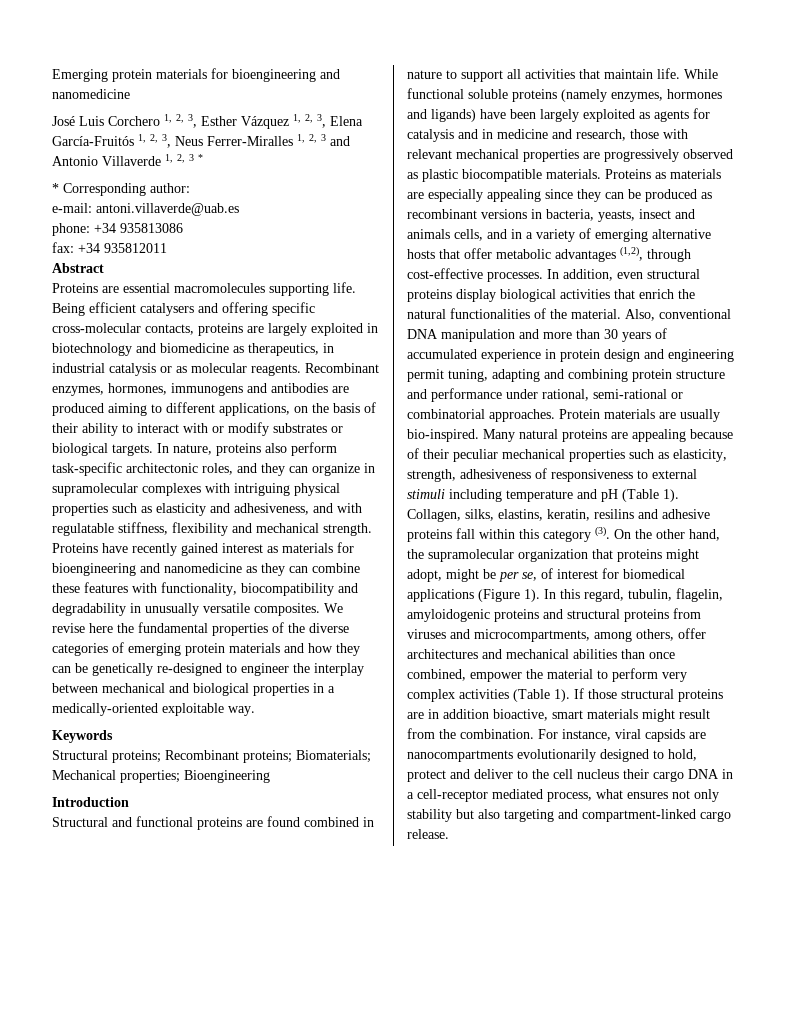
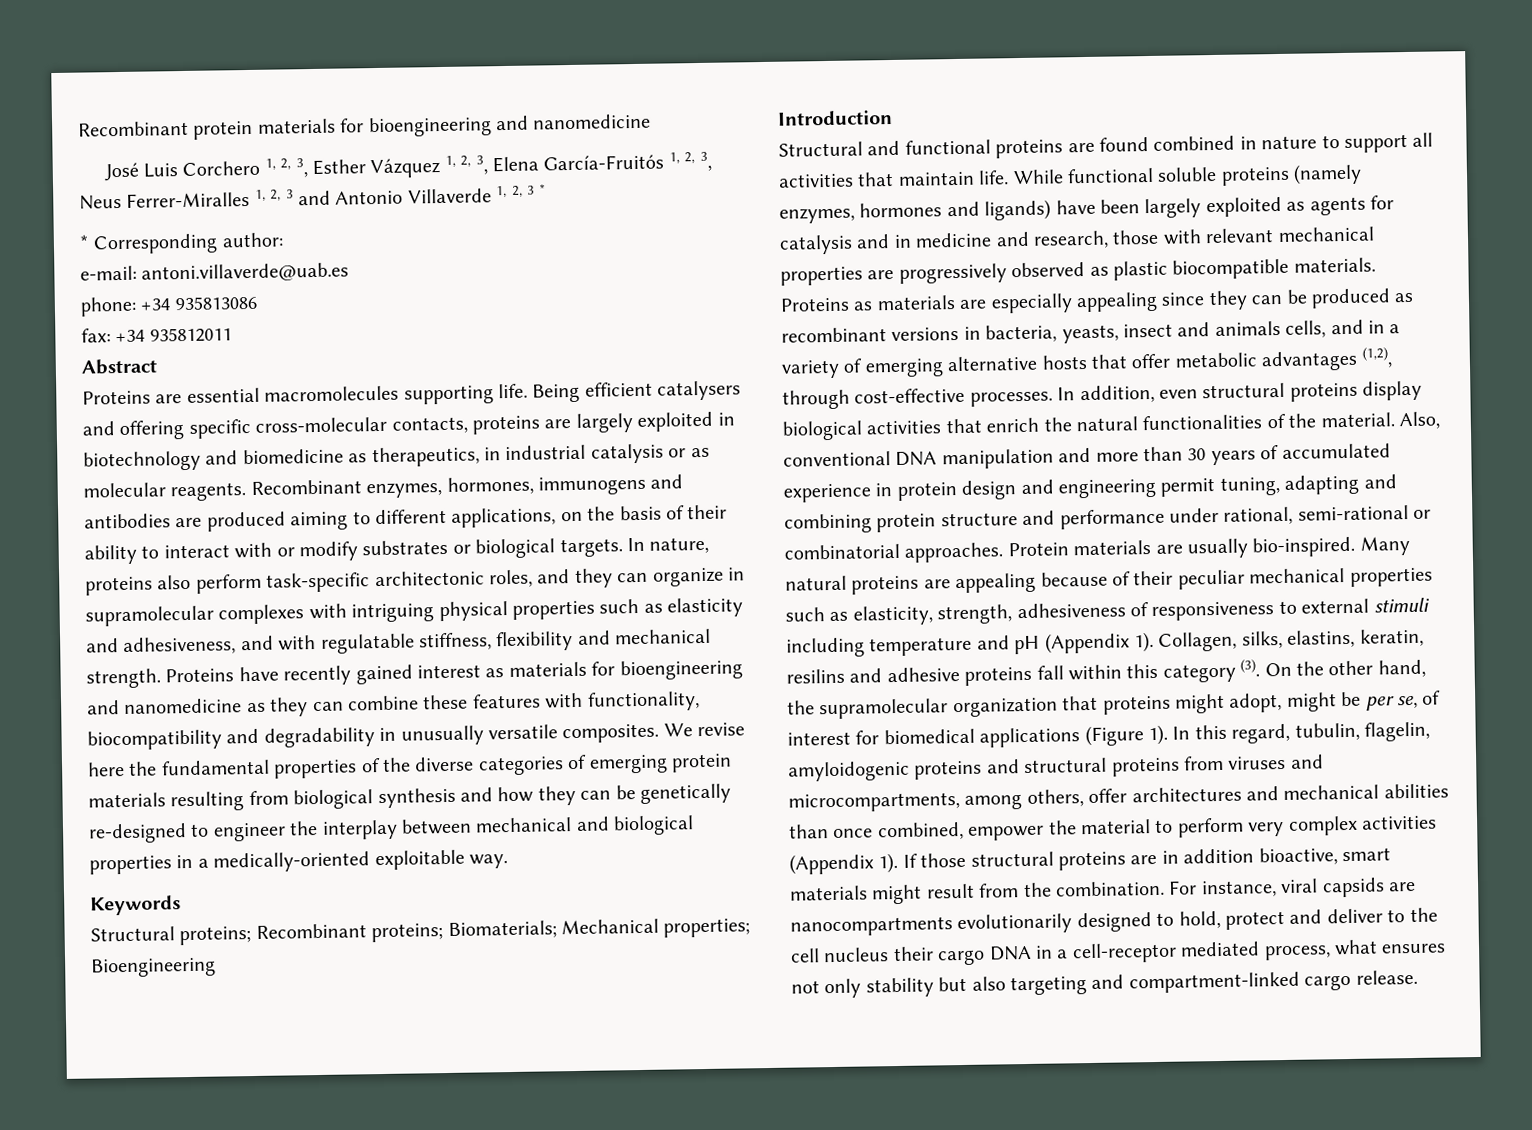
- Emerging protein materials for bioengineering and nanomedicine
+ Recombinant protein materials for bioengineering and nanomedicine
- We revise here the fundamental properties of the diverse categories of emerging protein materials and how they can be genetically re-designed to engineer the interplay between mechanical and biological properties in a medically-oriented exploitable way.
+ We revise here the fundamental properties of the diverse categories of emerging protein materials resulting from biological synthesis and how they can be genetically re-designed to engineer the interplay between mechanical and biological properties in a medically-oriented exploitable way.
- Many natural proteins are appealing because of their peculiar mechanical properties such as elasticity, strength, adhesiveness of responsiveness to external stimuli including temperature and pH (Table 1).
+ Many natural proteins are appealing because of their peculiar mechanical properties such as elasticity, strength, adhesiveness of responsiveness to external stimuli including temperature and pH (Appendix 1).
- In this regard, tubulin, flagelin, amyloidogenic proteins and structural proteins from viruses and microcompartments, among others, offer architectures and mechanical abilities than once combined, empower the material to perform very complex activities (Table 1).
+ In this regard, tubulin, flagelin, amyloidogenic proteins and structural proteins from viruses and microcompartments, among others, offer architectures and mechanical abilities than once combined, empower the material to perform very complex activities (Appendix 1).

